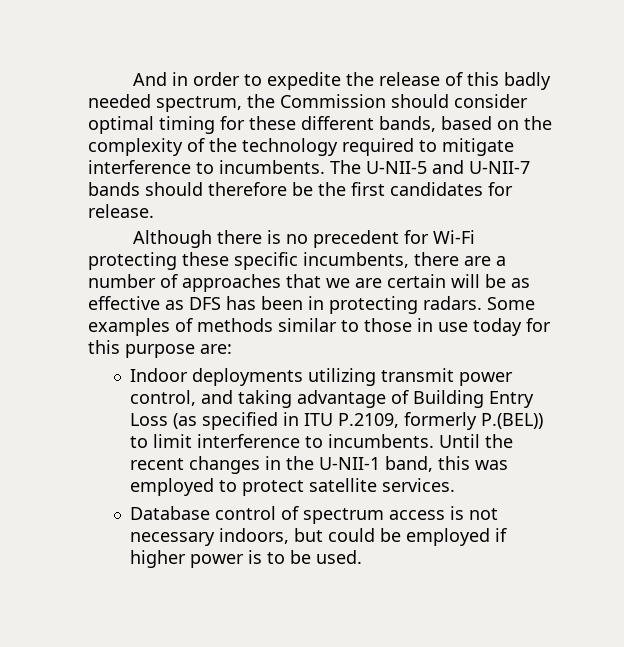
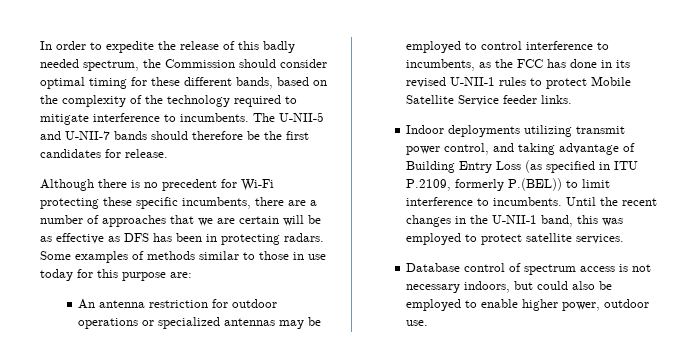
- And in order to expedite the release of this badly needed spectrum, the Commission should consider optimal timing for these different bands, based on the complexity of the technology required to mitigate interference to incumbents.
+ In order to expedite the release of this badly needed spectrum, the Commission should consider optimal timing for these different bands, based on the complexity of the technology required to mitigate interference to incumbents.
+ An antenna restriction for outdoor operations or specialized antennas may be employed to control interference to incumbents, as the FCC has done in its revised U-NII-1 rules to protect Mobile Satellite Service feeder links.
- Database control of spectrum access is not necessary indoors, but could be employed if higher power is to be used.
+ Database control of spectrum access is not necessary indoors, but could also be employed to enable higher power, outdoor use.

